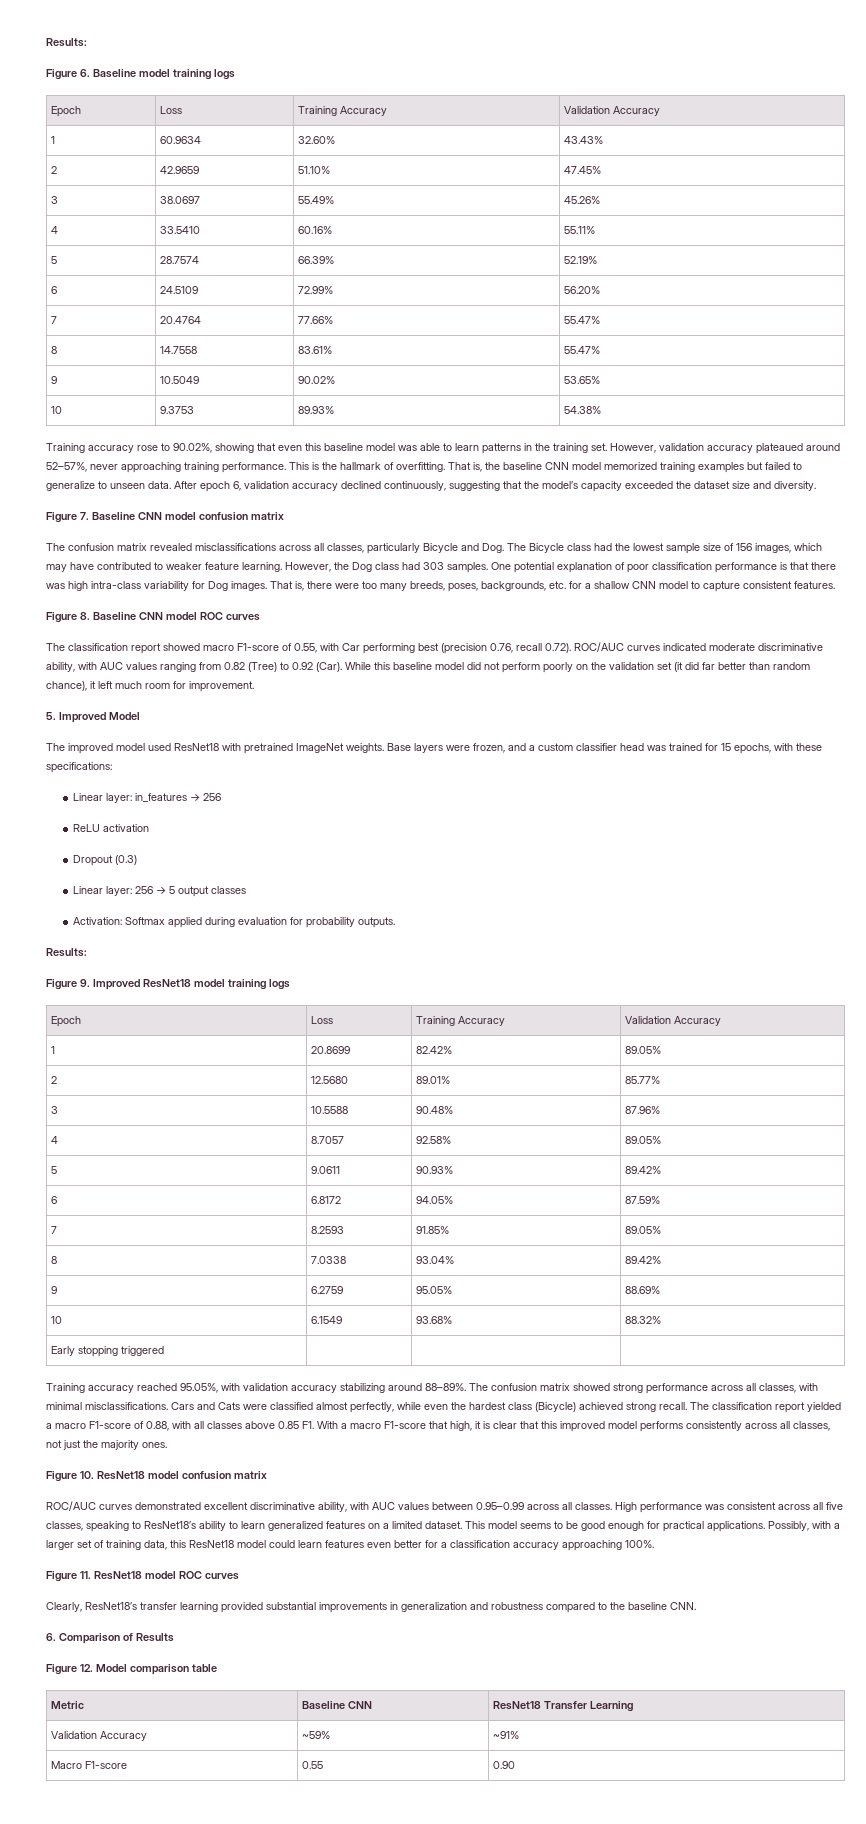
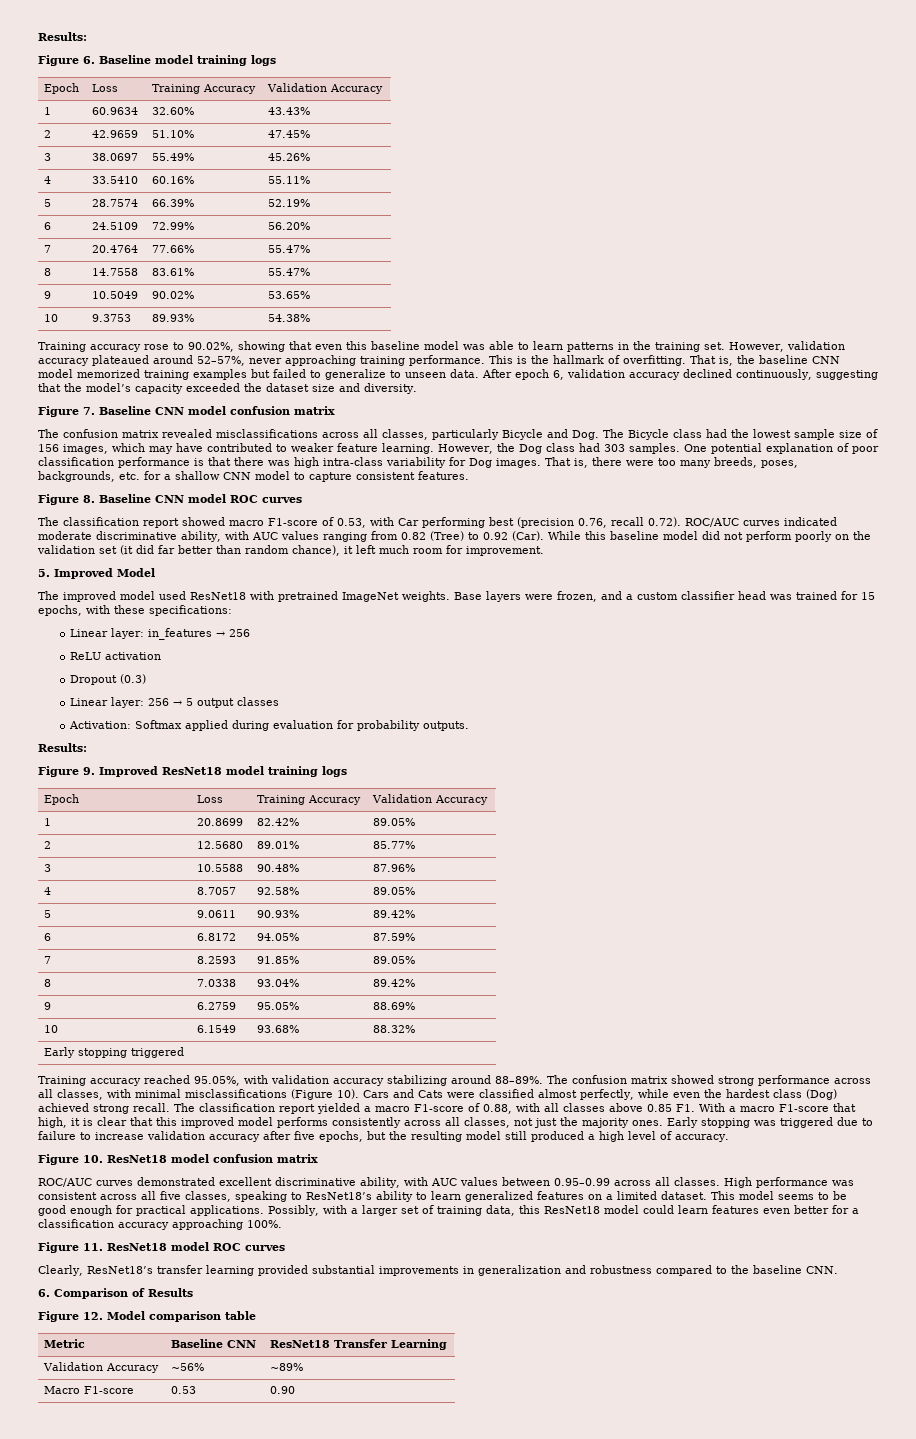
- The classification report showed macro F1-score of 0.55, with Car performing best (precision 0.76, recall 0.72). ROC/AUC curves indicated moderate discriminative ability, with AUC values ranging from 0.82 (Tree) to 0.92 (Car).
+ The classification report showed macro F1-score of 0.53, with Car performing best (precision 0.76, recall 0.72). ROC/AUC curves indicated moderate discriminative ability, with AUC values ranging from 0.82 (Tree) to 0.92 (Car).
- The confusion matrix showed strong performance across all classes, with minimal misclassifications.
+ The confusion matrix showed strong performance across all classes, with minimal misclassifications (Figure 10).
- Cars and Cats were classified almost perfectly, while even the hardest class (Bicycle) achieved strong recall.
+ Cars and Cats were classified almost perfectly, while even the hardest class (Dog) achieved strong recall.
+ Early stopping was triggered due to failure to increase validation accuracy after five epochs, but the resulting model still produced a high level of accuracy.
- Validation Accuracy | ~59% | ~91%
+ Validation Accuracy | ~56% | ~89%
- Macro F1-score | 0.55 | 0.90
+ Macro F1-score | 0.53 | 0.90

